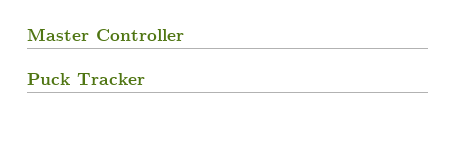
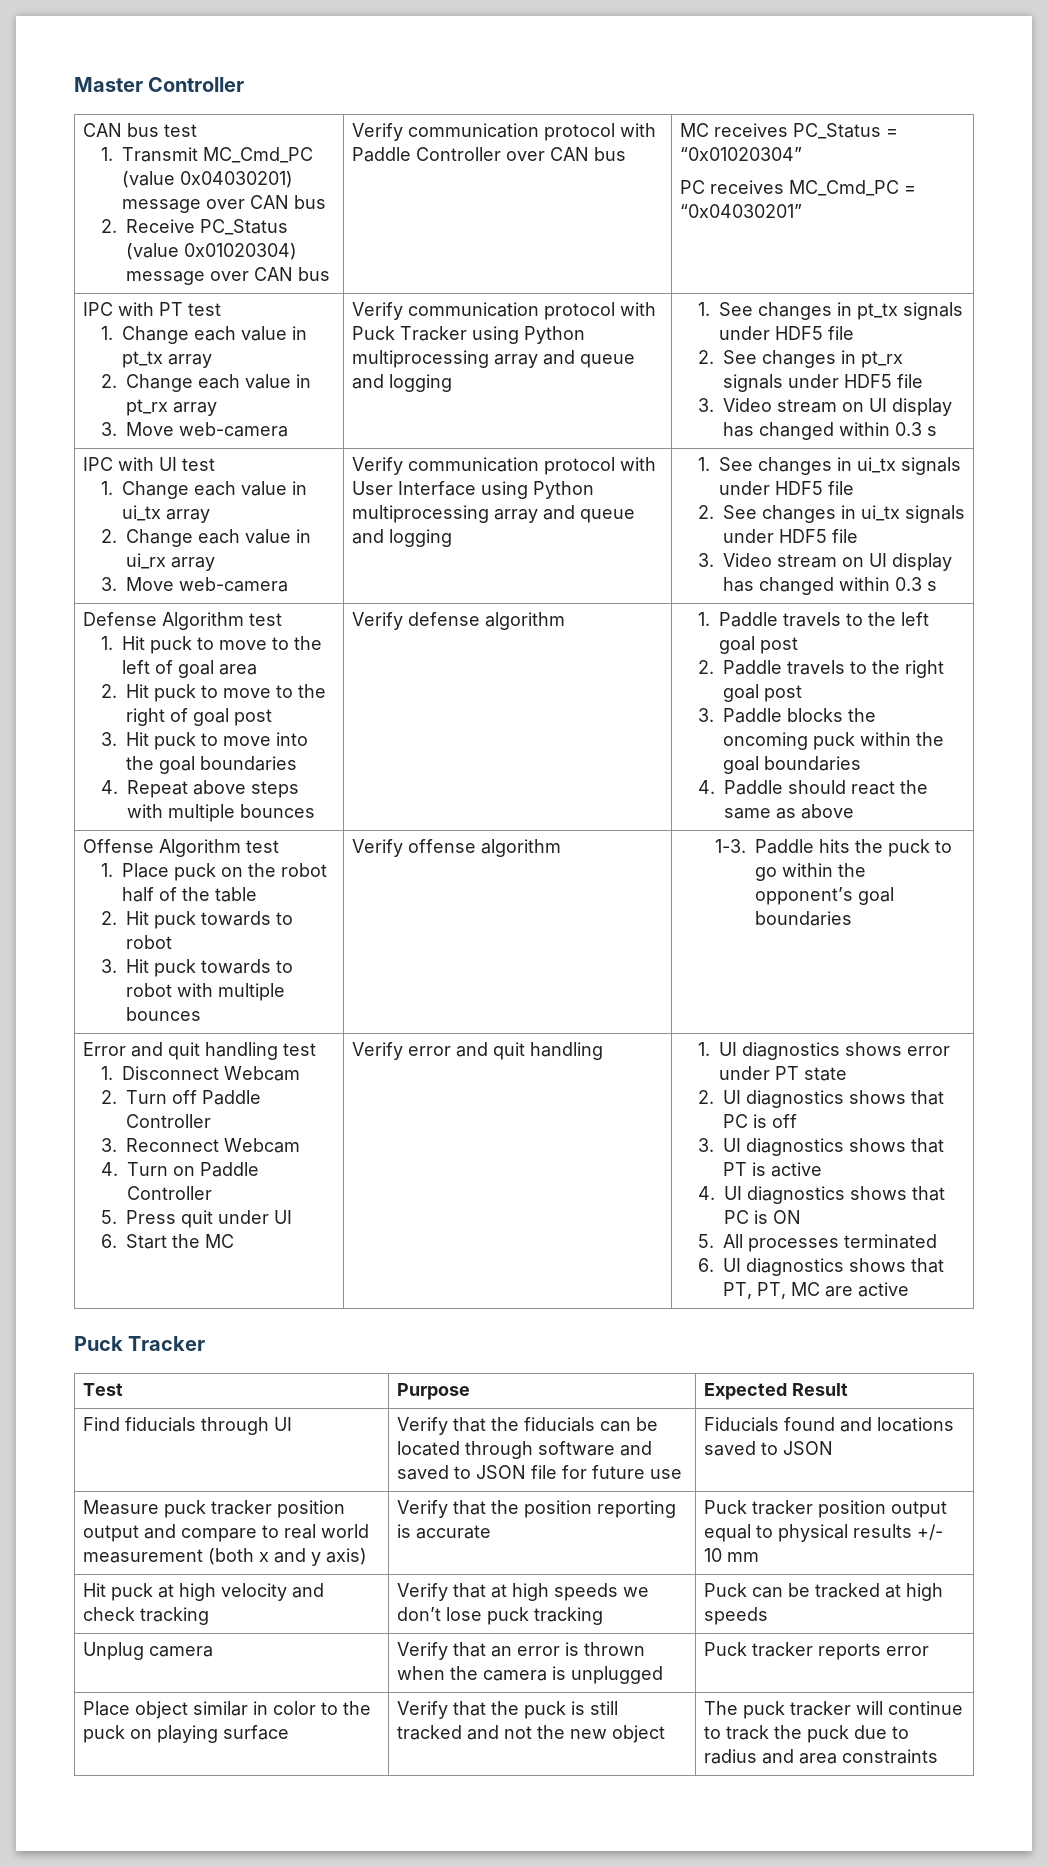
+ CAN bus test
+ 1. Transmit MC_Cmd_PC (value 0x04030201) message over CAN bus
+ 2. Receive PC_Status (value 0x01020304) message over CAN bus | Verify communication protocol with Paddle Controller over CAN bus | MC receives PC_Status = “0x01020304”
+ PC receives MC_Cmd_PC = “0x04030201”
+ IPC with PT test
+ 1. Change each value in pt_tx array
+ 2. Change each value in pt_rx array
+ 3. Move web-camera | Verify communication protocol with Puck Tracker using Python multiprocessing array and queue and logging | 1. See changes in pt_tx signals under HDF5 file
+ 2. See changes in pt_rx signals under HDF5 file
+ 3. Video stream on UI display has changed within 0.3 s
+ IPC with UI test
+ 1. Change each value in ui_tx array
+ 2. Change each value in ui_rx array
+ 3. Move web-camera | Verify communication protocol with User Interface using Python multiprocessing array and queue and logging | 1. See changes in ui_tx signals under HDF5 file
+ 2. See changes in ui_tx signals under HDF5 file
+ 3. Video stream on UI display has changed within 0.3 s
+ Defense Algorithm test
+ 1. Hit puck to move to the left of goal area
+ 2. Hit puck to move to the right of goal post
+ 3. Hit puck to move into the goal boundaries
+ 4. Repeat above steps with multiple bounces | Verify defense algorithm | 1. Paddle travels to the left goal post
+ 2. Paddle travels to the right goal post
+ 3. Paddle blocks the oncoming puck within the goal boundaries
+ 4. Paddle should react the same as above
+ Offense Algorithm test
+ 1. Place puck on the robot half of the table
+ 2. Hit puck towards to robot
+ 3. Hit puck towards to robot with multiple bounces | Verify offense algorithm | 1-3. Paddle hits the puck to go within the opponent’s goal boundaries
+ Error and quit handling test
+ 1. Disconnect Webcam
+ 2. Turn off Paddle Controller
+ 3. Reconnect Webcam
+ 4. Turn on Paddle Controller
+ 5. Press quit under UI
+ 6. Start the MC | Verify error and quit handling | 1. UI diagnostics shows error under PT state
+ 2. UI diagnostics shows that PC is off
+ 3. UI diagnostics shows that PT is active
+ 4. UI diagnostics shows that PC is ON
+ 5. All processes terminated
+ 6. UI diagnostics shows that PT, PT, MC are active
  Puck Tracker
+ Test | Purpose | Expected Result
+ Find fiducials through UI | Verify that the fiducials can be located through software and saved to JSON file for future use | Fiducials found and locations saved to JSON
+ Measure puck tracker position output and compare to real world measurement (both x and y axis) | Verify that the position reporting is accurate | Puck tracker position output equal to physical results +/- 10 mm
+ Hit puck at high velocity and check tracking | Verify that at high speeds we don’t lose puck tracking | Puck can be tracked at high speeds
+ Unplug camera | Verify that an error is thrown when the camera is unplugged | Puck tracker reports error
+ Place object similar in color to the puck on playing surface | Verify that the puck is still tracked and not the new object | The puck tracker will continue to track the puck due to radius and area constraints

